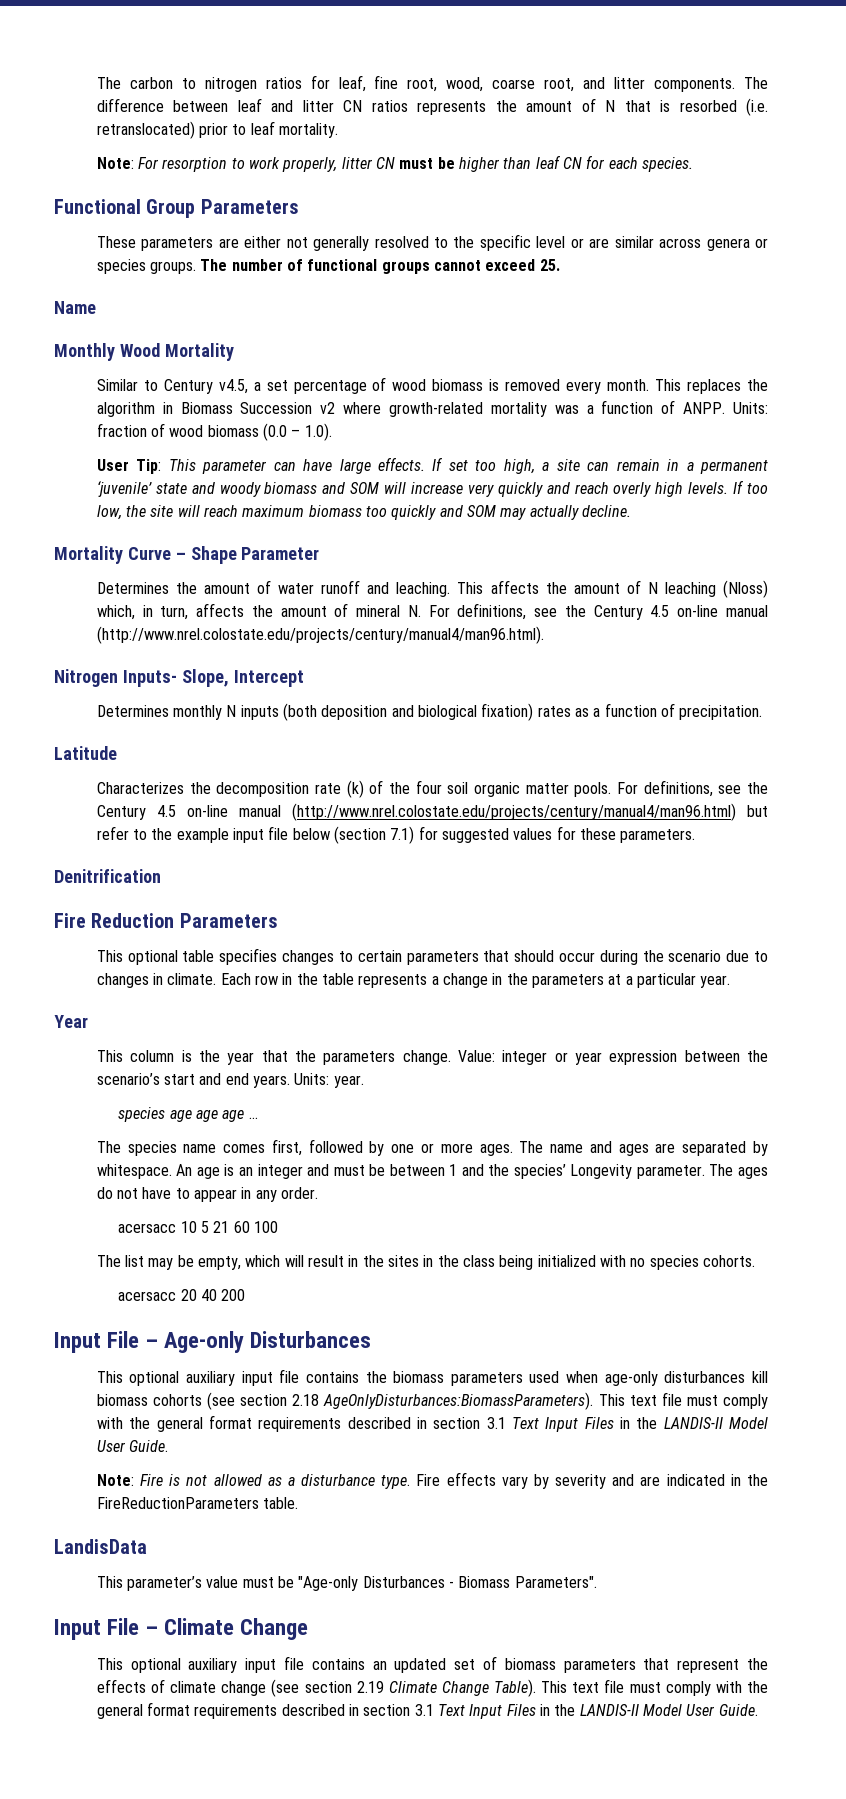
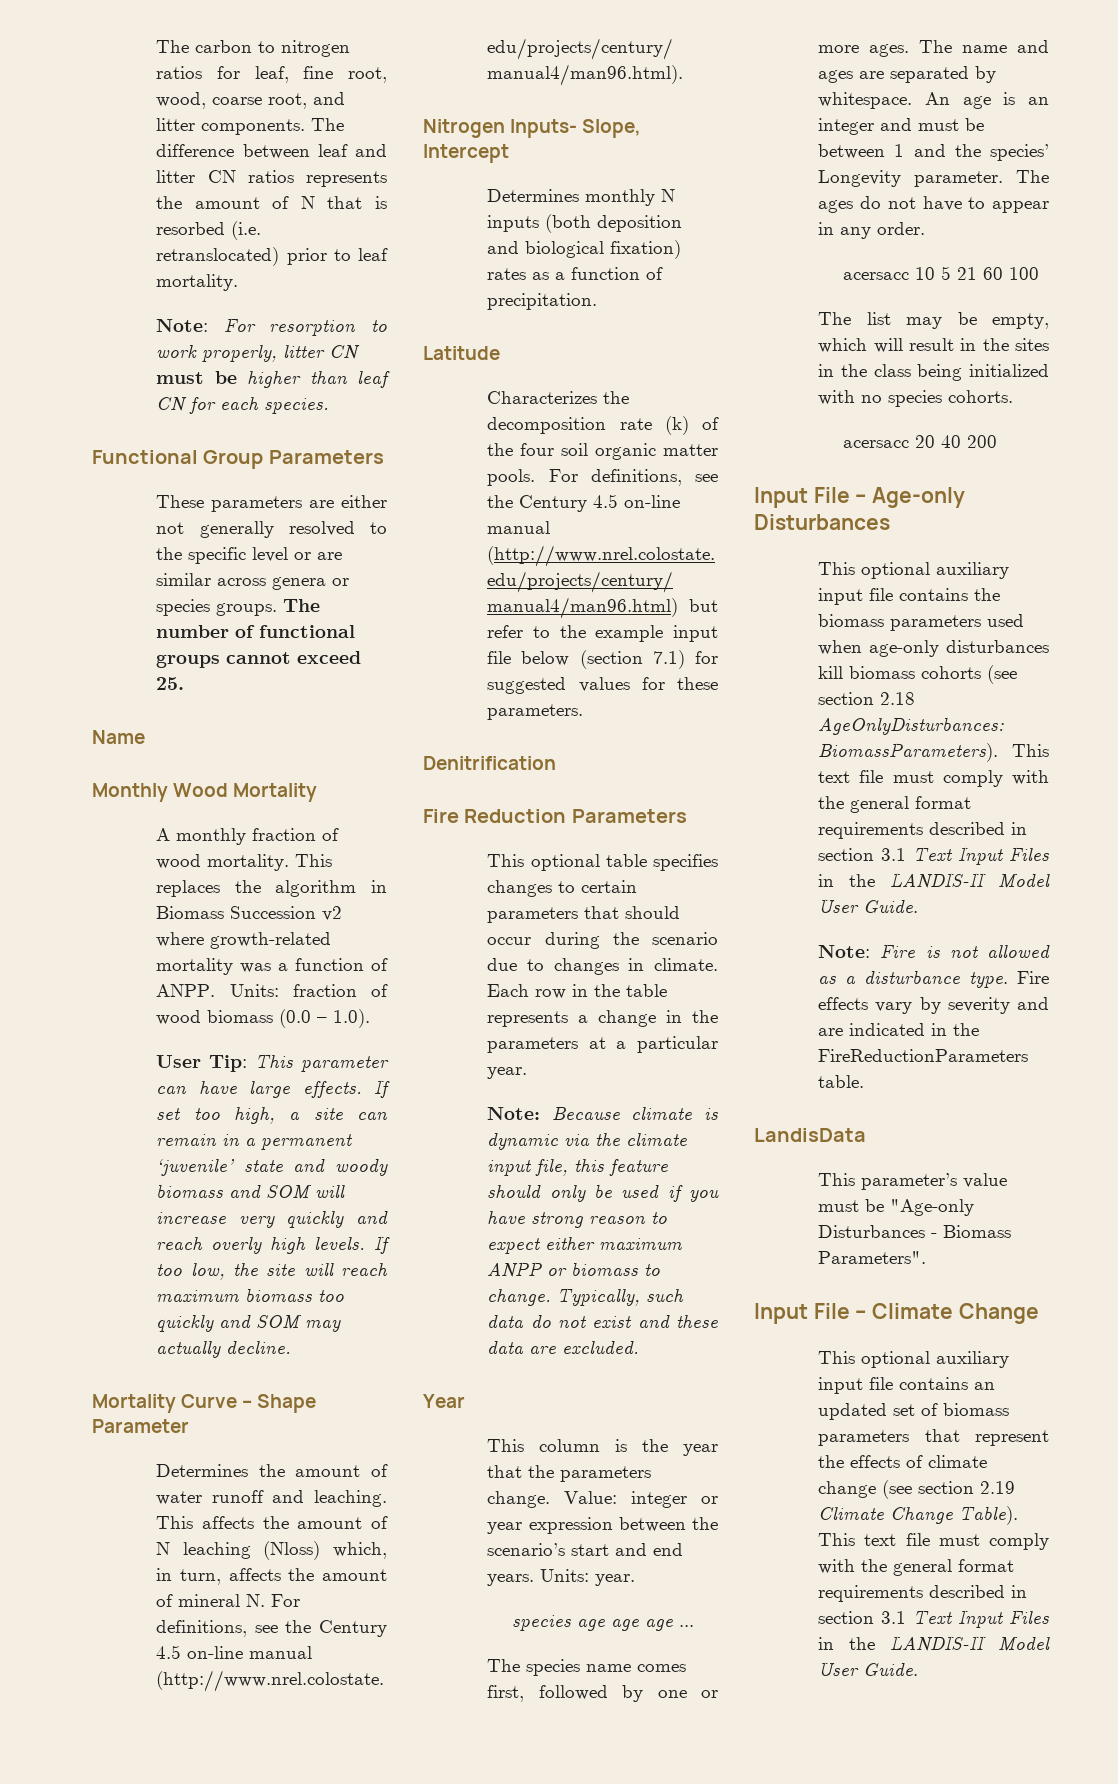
- Similar to Century v4.5, a set percentage of wood biomass is removed every month.
+ A monthly fraction of wood mortality.
+ Note: Because climate is dynamic via the climate input file, this feature should only be used if you have strong reason to expect either maximum ANPP or biomass to change. Typically, such data do not exist and these data are excluded.

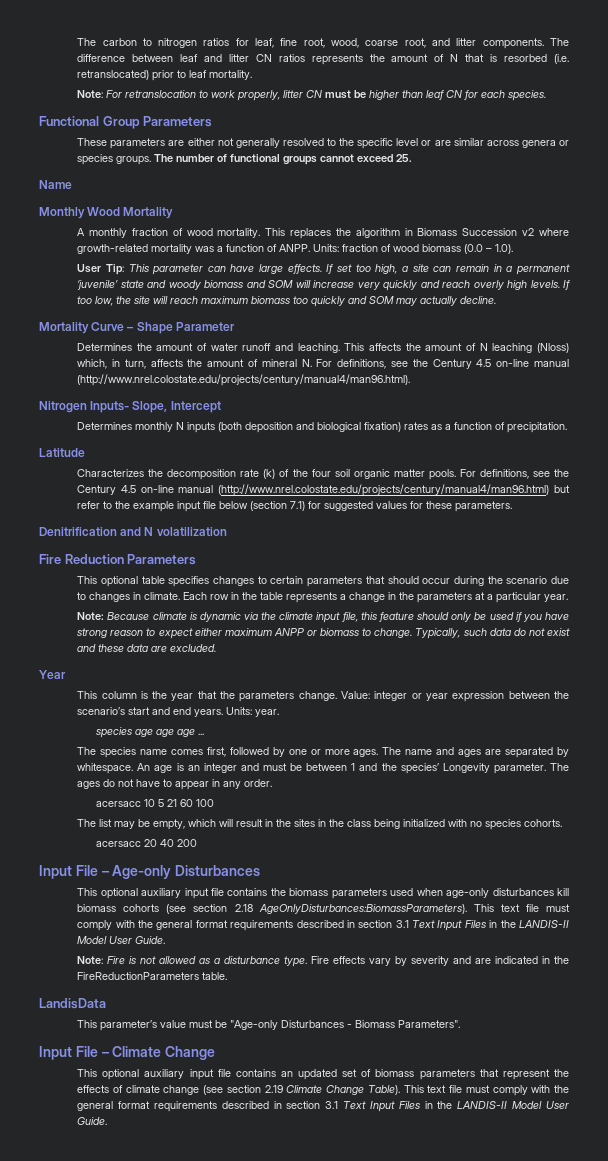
- Note: For resorption to work properly, litter CN must be higher than leaf CN for each species.
+ Note: For retranslocation to work properly, litter CN must be higher than leaf CN for each species.
- Denitrification
+ Denitrification and N volatilization

